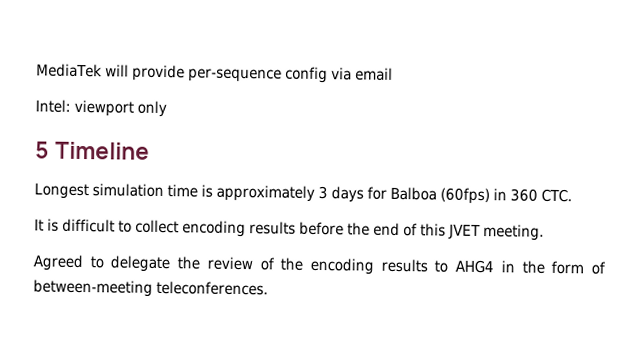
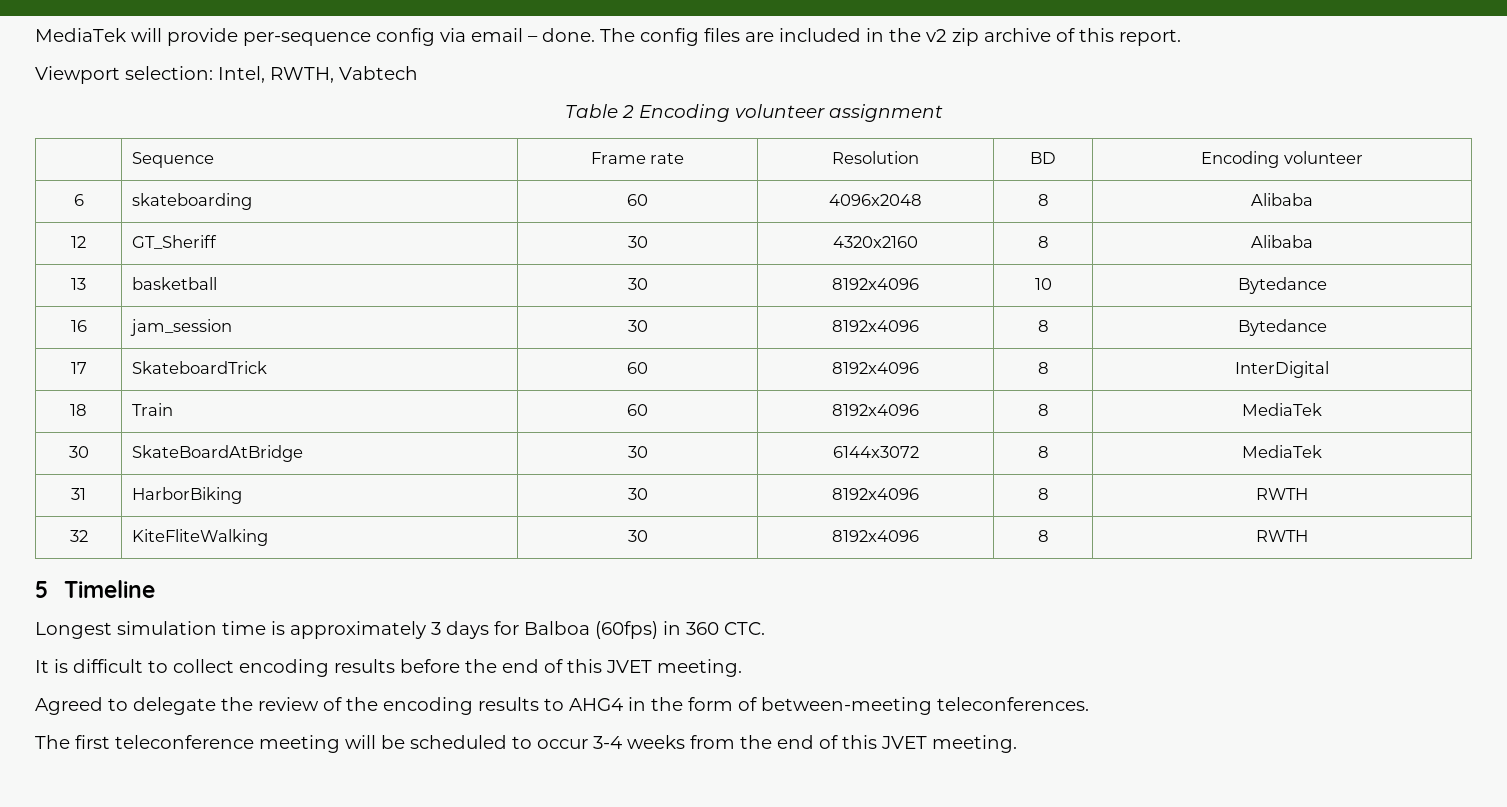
- MediaTek will provide per-sequence config via email
- Intel: viewport only
+ MediaTek will provide per-sequence config via email – done. The config files are included in the v2 zip archive of this report.
+ Viewport selection: Intel, RWTH, Vabtech
+ Table 2 Encoding volunteer assignment
+ | Sequence | Frame rate | Resolution | BD | Encoding volunteer
+ 6 | skateboarding | 60 | 4096x2048 | 8 | Alibaba
+ 12 | GT_Sheriff | 30 | 4320x2160 | 8 | Alibaba
+ 13 | basketball | 30 | 8192x4096 | 10 | Bytedance
+ 16 | jam_session | 30 | 8192x4096 | 8 | Bytedance
+ 17 | SkateboardTrick | 60 | 8192x4096 | 8 | InterDigital
+ 18 | Train | 60 | 8192x4096 | 8 | MediaTek
+ 30 | SkateBoardAtBridge | 30 | 6144x3072 | 8 | MediaTek
+ 31 | HarborBiking | 30 | 8192x4096 | 8 | RWTH
+ 32 | KiteFliteWalking | 30 | 8192x4096 | 8 | RWTH
+ The first teleconference meeting will be scheduled to occur 3-4 weeks from the end of this JVET meeting.

